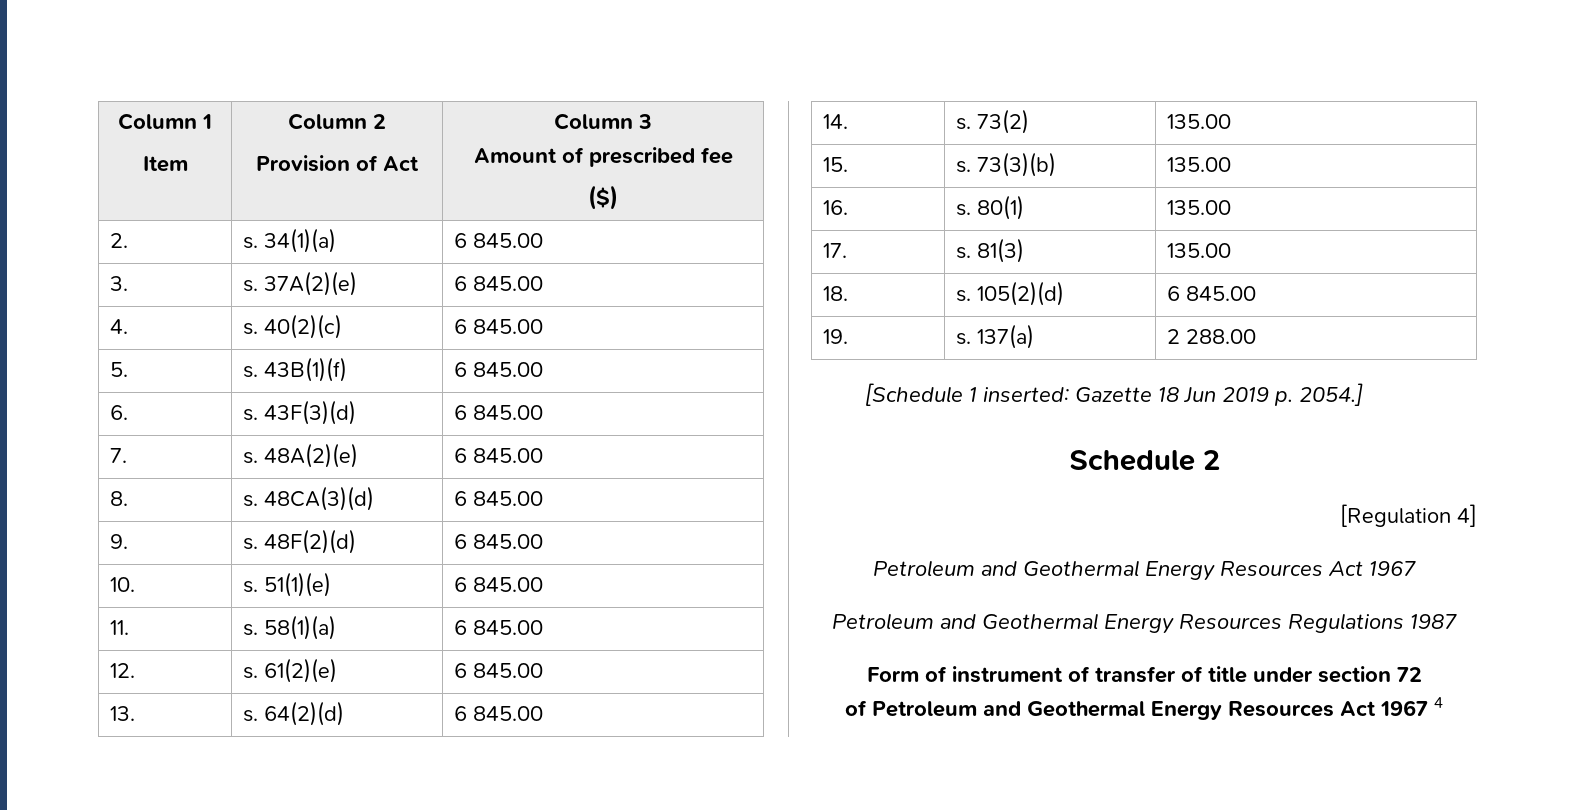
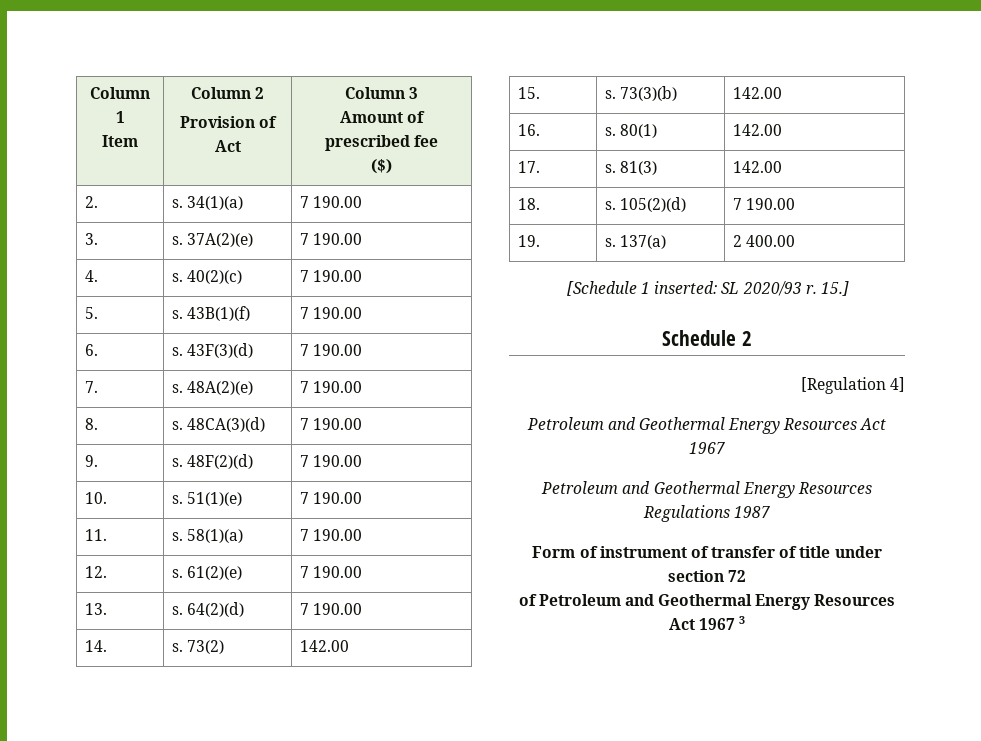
- 2. | s. 34(1)(a) | 6 845.00
+ 2. | s. 34(1)(a) | 7 190.00
- 3. | s. 37A(2)(e) | 6 845.00
+ 3. | s. 37A(2)(e) | 7 190.00
- 4. | s. 40(2)(c) | 6 845.00
+ 4. | s. 40(2)(c) | 7 190.00
- 5. | s. 43B(1)(f) | 6 845.00
+ 5. | s. 43B(1)(f) | 7 190.00
- 6. | s. 43F(3)(d) | 6 845.00
+ 6. | s. 43F(3)(d) | 7 190.00
- 7. | s. 48A(2)(e) | 6 845.00
+ 7. | s. 48A(2)(e) | 7 190.00
- 8. | s. 48CA(3)(d) | 6 845.00
+ 8. | s. 48CA(3)(d) | 7 190.00
- 9. | s. 48F(2)(d) | 6 845.00
+ 9. | s. 48F(2)(d) | 7 190.00
- 10. | s. 51(1)(e) | 6 845.00
+ 10. | s. 51(1)(e) | 7 190.00
- 11. | s. 58(1)(a) | 6 845.00
+ 11. | s. 58(1)(a) | 7 190.00
- 12. | s. 61(2)(e) | 6 845.00
+ 12. | s. 61(2)(e) | 7 190.00
- 13. | s. 64(2)(d) | 6 845.00
+ 13. | s. 64(2)(d) | 7 190.00
- 14. | s. 73(2) | 135.00
+ 14. | s. 73(2) | 142.00
- 15. | s. 73(3)(b) | 135.00
+ 15. | s. 73(3)(b) | 142.00
- 16. | s. 80(1) | 135.00
+ 16. | s. 80(1) | 142.00
- 17. | s. 81(3) | 135.00
+ 17. | s. 81(3) | 142.00
- 18. | s. 105(2)(d) | 6 845.00
+ 18. | s. 105(2)(d) | 7 190.00
- 19. | s. 137(a) | 2 288.00
+ 19. | s. 137(a) | 2 400.00
- [Schedule 1 inserted: Gazette 18 Jun 2019 p. 2054.]
+ [Schedule 1 inserted: SL 2020/93 r. 15.]
- of Petroleum and Geothermal Energy Resources Act 1967 4
+ of Petroleum and Geothermal Energy Resources Act 1967 3

